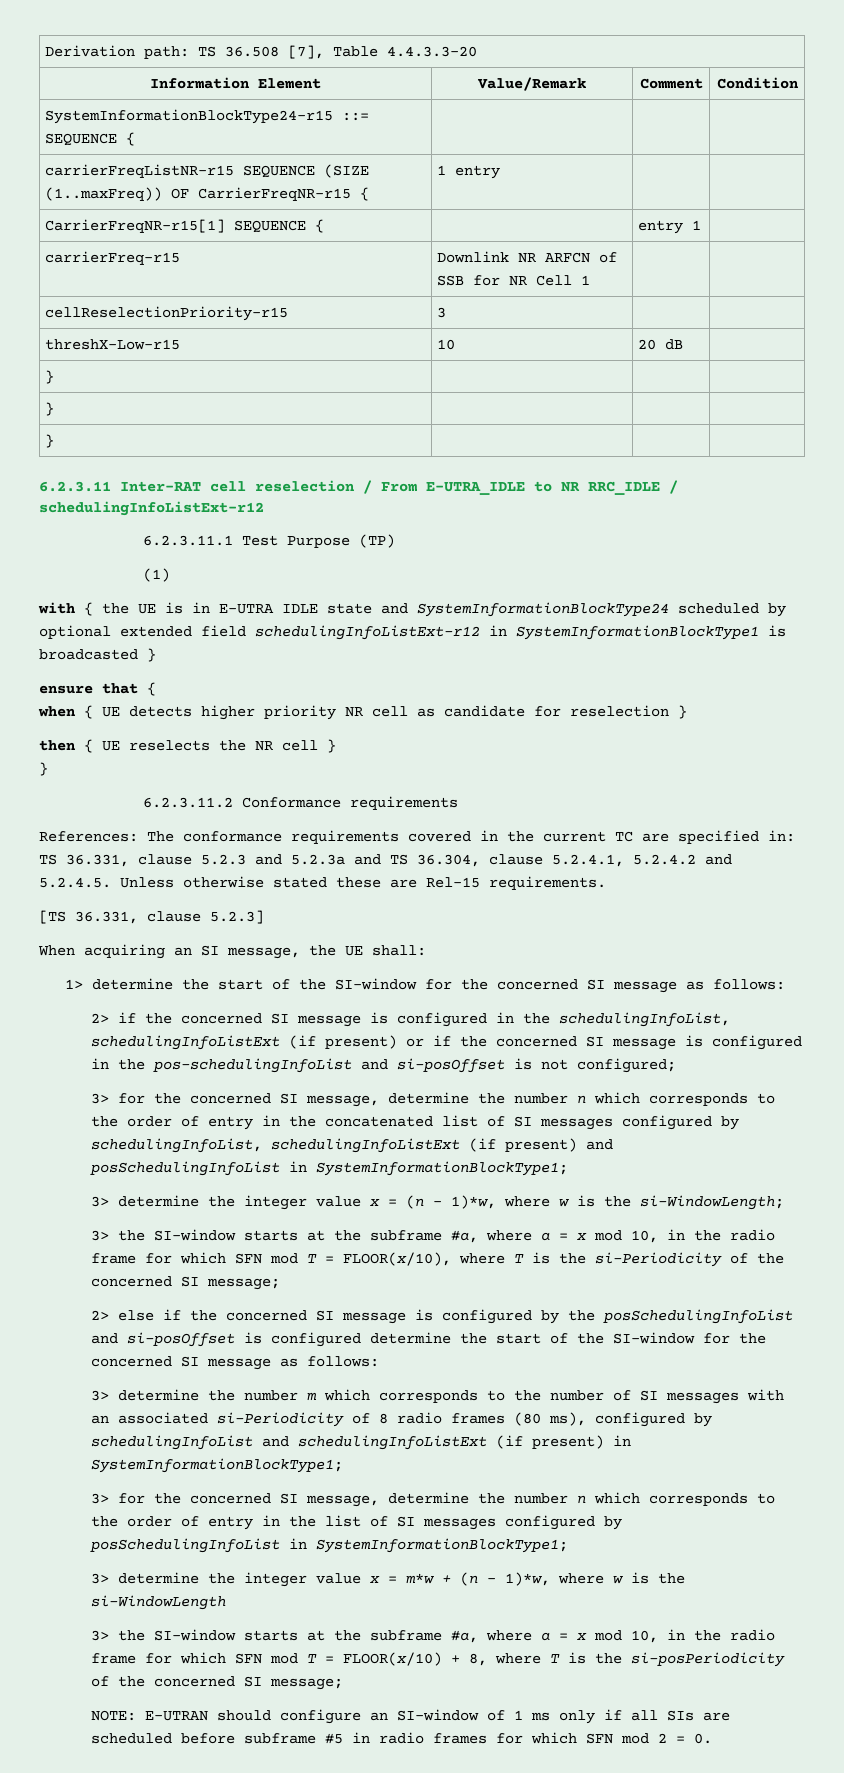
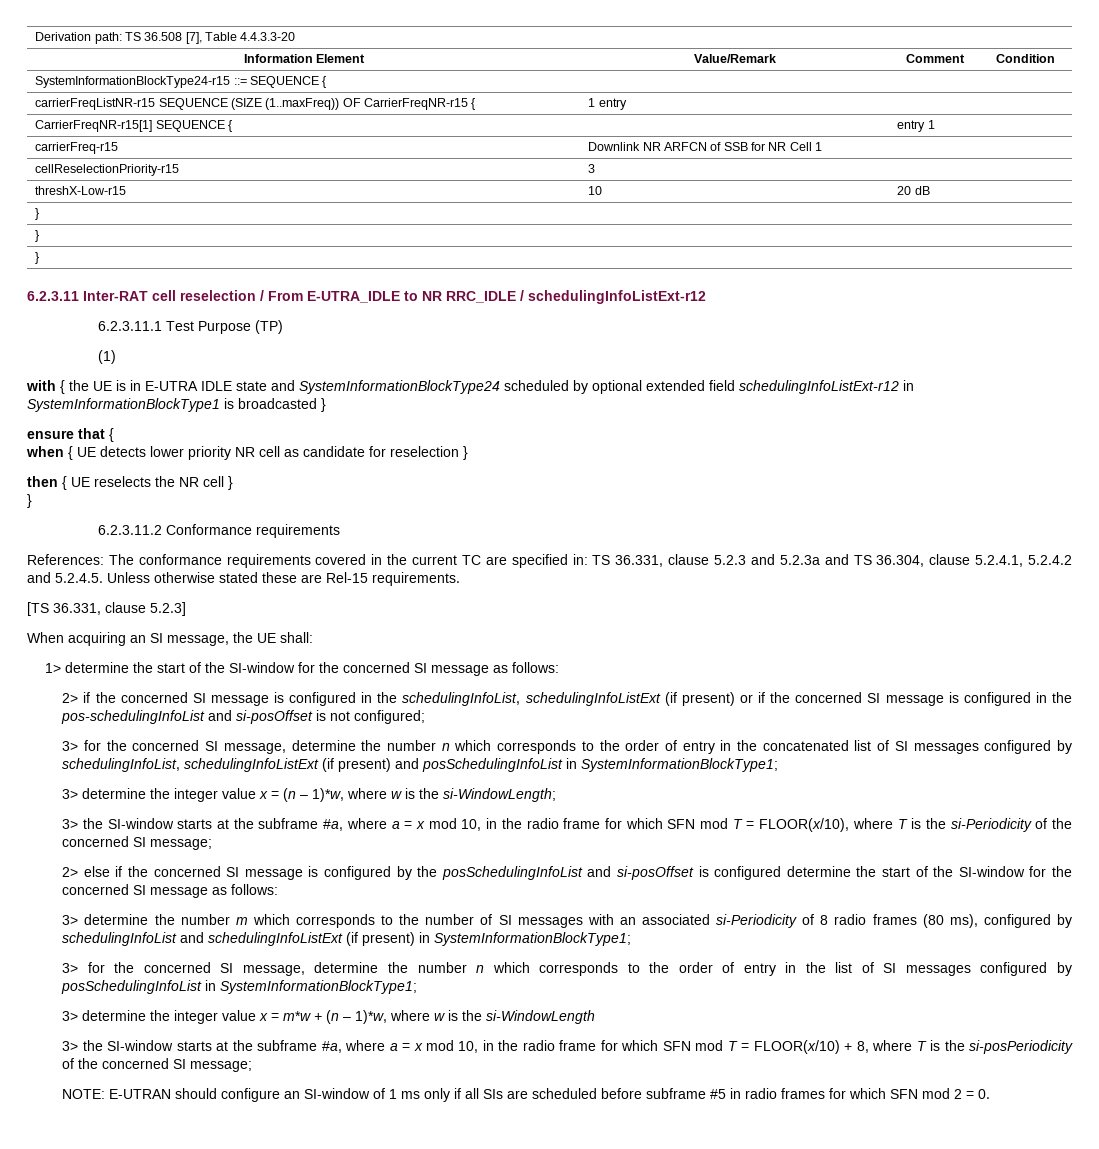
- when { UE detects higher priority NR cell as candidate for reselection }
+ when { UE detects lower priority NR cell as candidate for reselection }

